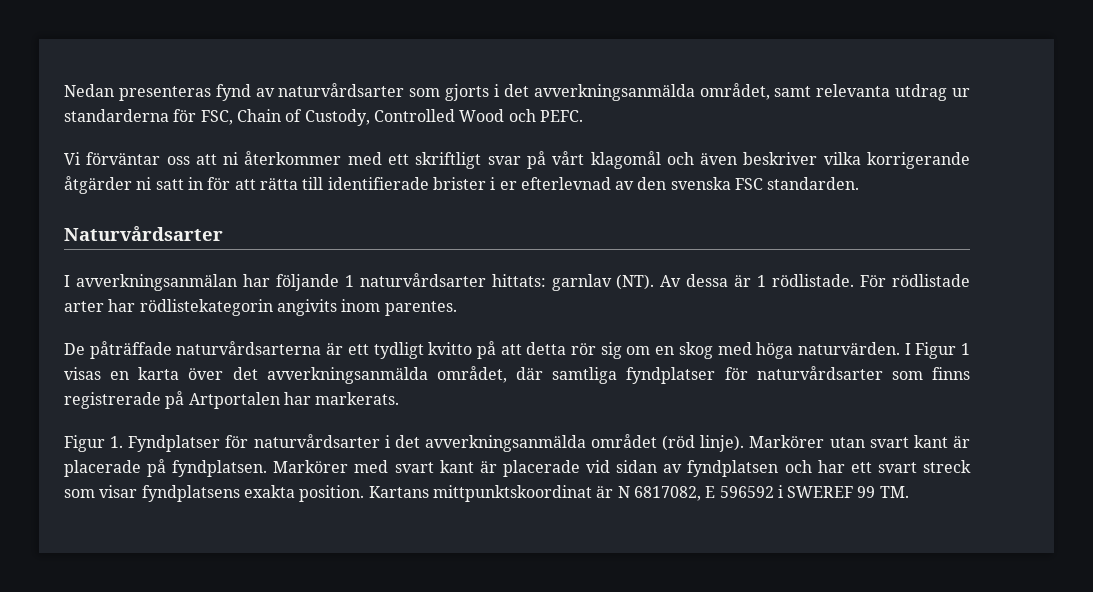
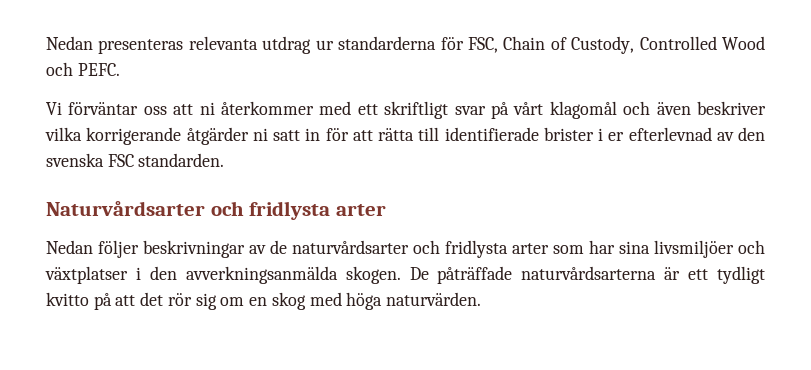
- Nedan presenteras fynd av naturvårdsarter som gjorts i det avverkningsanmälda området, samt relevanta utdrag ur standarderna för FSC, Chain of Custody, Controlled Wood och PEFC.
+ Nedan presenteras relevanta utdrag ur standarderna för FSC, Chain of Custody, Controlled Wood och PEFC.
- Naturvårdsarter
- I avverkningsanmälan har följande 1 naturvårdsarter hittats: garnlav (NT). Av dessa är 1 rödlistade. För rödlistade arter har rödlistekategorin angivits inom parentes.
- De påträffade naturvårdsarterna är ett tydligt kvitto på att detta rör sig om en skog med höga naturvärden. I Figur 1 visas en karta över det avverkningsanmälda området, där samtliga fyndplatser för naturvårdsarter som finns registrerade på Artportalen har markerats.
- Figur 1. Fyndplatser för naturvårdsarter i det avverkningsanmälda området (röd linje). Markörer utan svart kant är placerade på fyndplatsen. Markörer med svart kant är placerade vid sidan av fyndplatsen och har ett svart streck som visar fyndplatsens exakta position. Kartans mittpunktskoordinat är N 6817082, E 596592 i SWEREF 99 TM.
+ Naturvårdsarter och fridlysta arter
+ Nedan följer beskrivningar av de naturvårdsarter och fridlysta arter som har sina livsmiljöer och växtplatser i den avverkningsanmälda skogen. De påträffade naturvårdsarterna är ett tydligt kvitto på att det rör sig om en skog med höga naturvärden.

